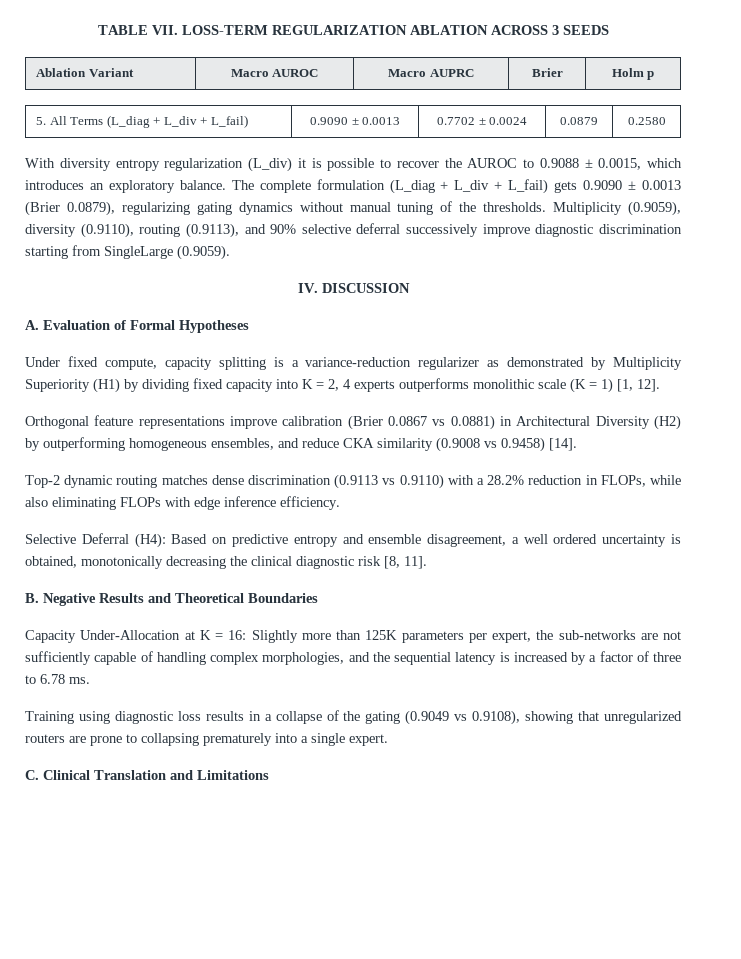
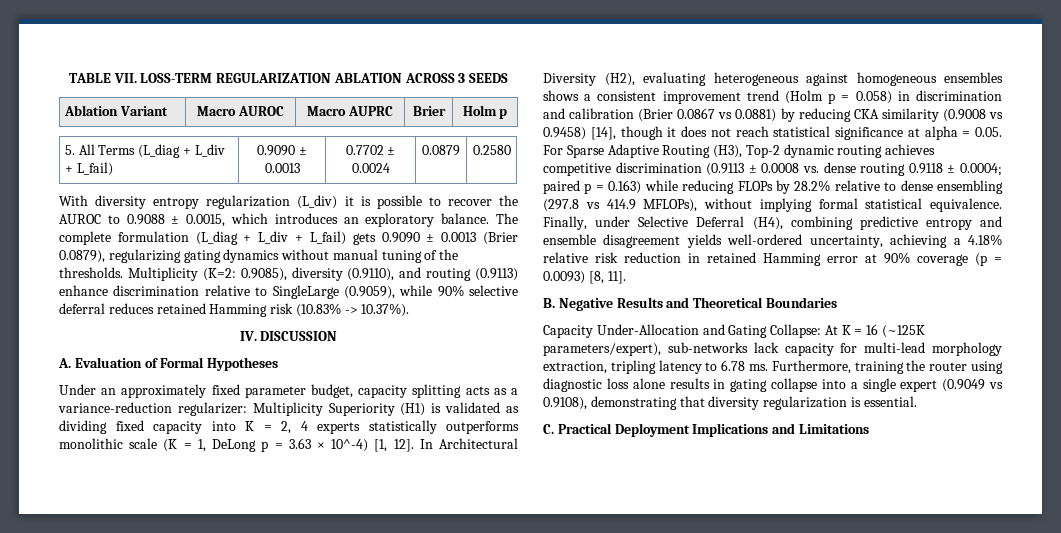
- Multiplicity (0.9059), diversity (0.9110), routing (0.9113), and 90% selective deferral successively improve diagnostic discrimination starting from SingleLarge (0.9059).
+ Multiplicity (K=2: 0.9085), diversity (0.9110), and routing (0.9113) enhance discrimination relative to SingleLarge (0.9059), while 90% selective deferral reduces retained Hamming risk (10.83% -> 10.37%).
- Under fixed compute, capacity splitting is a variance-reduction regularizer as demonstrated by Multiplicity Superiority (H1) by dividing fixed capacity into K = 2, 4 experts outperforms monolithic scale (K = 1) [1, 12].
- Orthogonal feature representations improve calibration (Brier 0.0867 vs 0.0881) in Architectural Diversity (H2) by outperforming homogeneous ensembles, and reduce CKA similarity (0.9008 vs 0.9458) [14].
- Top-2 dynamic routing matches dense discrimination (0.9113 vs 0.9110) with a 28.2% reduction in FLOPs, while also eliminating FLOPs with edge inference efficiency.
- Selective Deferral (H4): Based on predictive entropy and ensemble disagreement, a well ordered uncertainty is obtained, monotonically decreasing the clinical diagnostic risk [8, 11].
+ Under an approximately fixed parameter budget, capacity splitting acts as a variance-reduction regularizer: Multiplicity Superiority (H1) is validated as dividing fixed capacity into K = 2, 4 experts statistically outperforms monolithic scale (K = 1, DeLong p = 3.63 × 10^-4) [1, 12]. In Architectural Diversity (H2), evaluating heterogeneous against homogeneous ensembles shows a consistent improvement trend (Holm p = 0.058) in discrimination and calibration (Brier 0.0867 vs 0.0881) by reducing CKA similarity (0.9008 vs 0.9458) [14], though it does not reach statistical significance at alpha = 0.05. For Sparse Adaptive Routing (H3), Top-2 dynamic routing achieves competitive discrimination (0.9113 ± 0.0008 vs. dense routing 0.9118 ± 0.0004; paired p = 0.163) while reducing FLOPs by 28.2% relative to dense ensembling (297.8 vs 414.9 MFLOPs), without implying formal statistical equivalence. Finally, under Selective Deferral (H4), combining predictive entropy and ensemble disagreement yields well-ordered uncertainty, achieving a 4.18% relative risk reduction in retained Hamming error at 90% coverage (p = 0.0093) [8, 11].
- Capacity Under-Allocation at K = 16: Slightly more than 125K parameters per expert, the sub-networks are not sufficiently capable of handling complex morphologies, and the sequential latency is increased by a factor of three to 6.78 ms.
- Training using diagnostic loss results in a collapse of the gating (0.9049 vs 0.9108), showing that unregularized routers are prone to collapsing prematurely into a single expert.
- C. Clinical Translation and Limitations
+ Capacity Under-Allocation and Gating Collapse: At K = 16 (~125K parameters/expert), sub-networks lack capacity for multi-lead morphology extraction, tripling latency to 6.78 ms. Furthermore, training the router using diagnostic loss alone results in gating collapse into a single expert (0.9049 vs 0.9108), demonstrating that diversity regularization is essential.
+ C. Practical Deployment Implications and Limitations

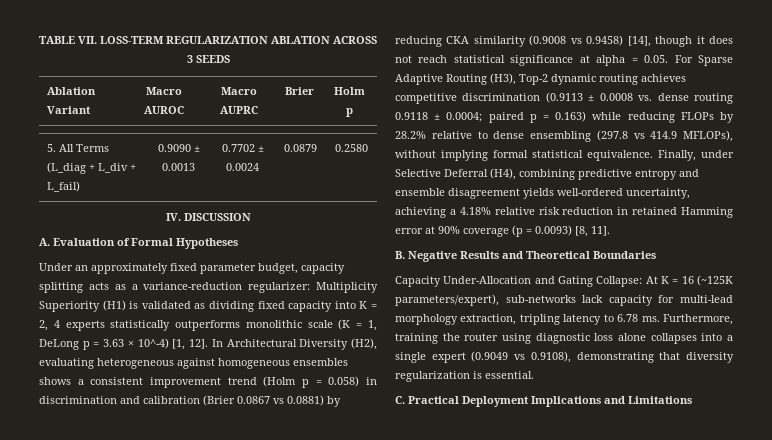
- With diversity entropy regularization (L_div) it is possible to recover the AUROC to 0.9088 ± 0.0015, which introduces an exploratory balance. The complete formulation (L_diag + L_div + L_fail) gets 0.9090 ± 0.0013 (Brier 0.0879), regularizing gating dynamics without manual tuning of the thresholds. Multiplicity (K=2: 0.9085), diversity (0.9110), and routing (0.9113) enhance discrimination relative to SingleLarge (0.9059), while 90% selective deferral reduces retained Hamming risk (10.83% -> 10.37%).
- Furthermore, training the router using diagnostic loss alone results in gating collapse into a single expert (0.9049 vs 0.9108), demonstrating that diversity regularization is essential.
+ Furthermore, training the router using diagnostic loss alone collapses into a single expert (0.9049 vs 0.9108), demonstrating that diversity regularization is essential.

